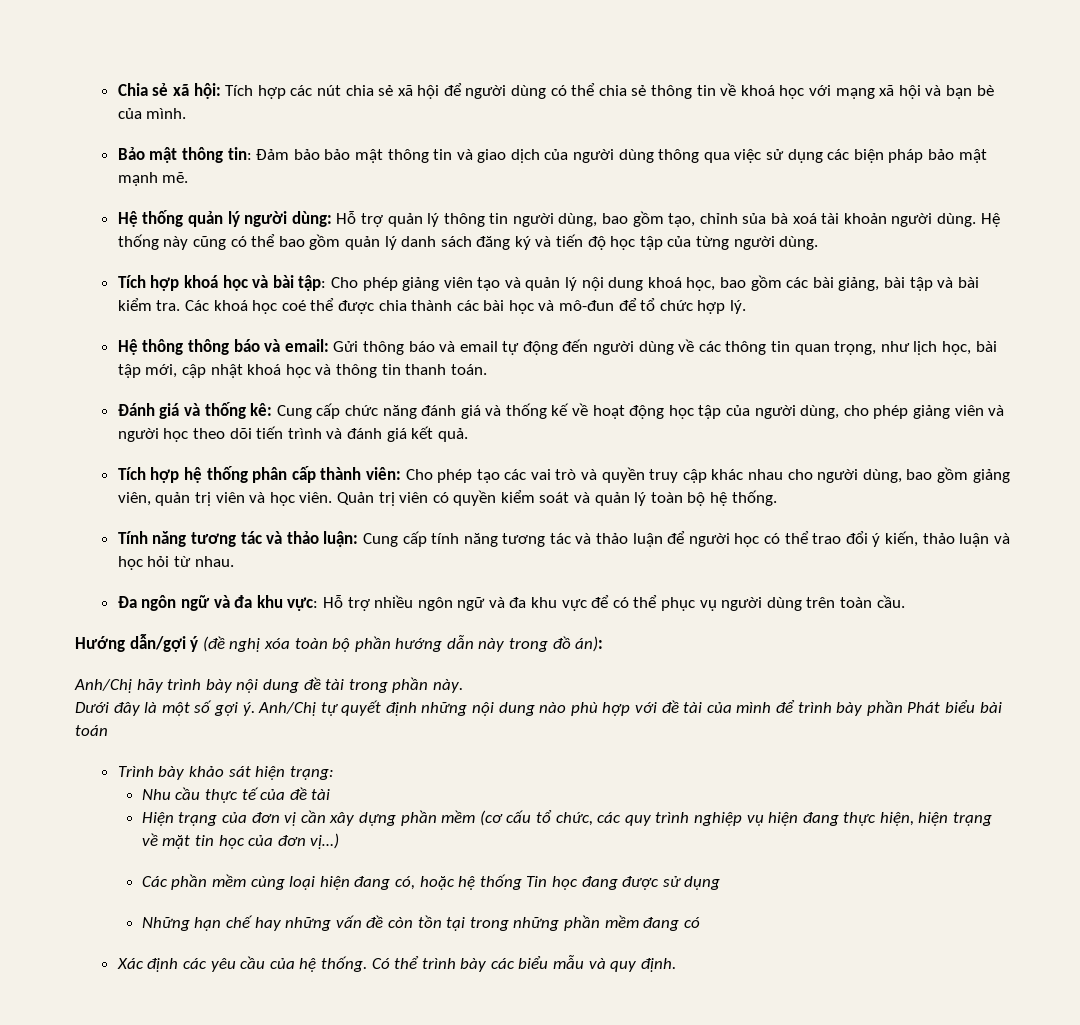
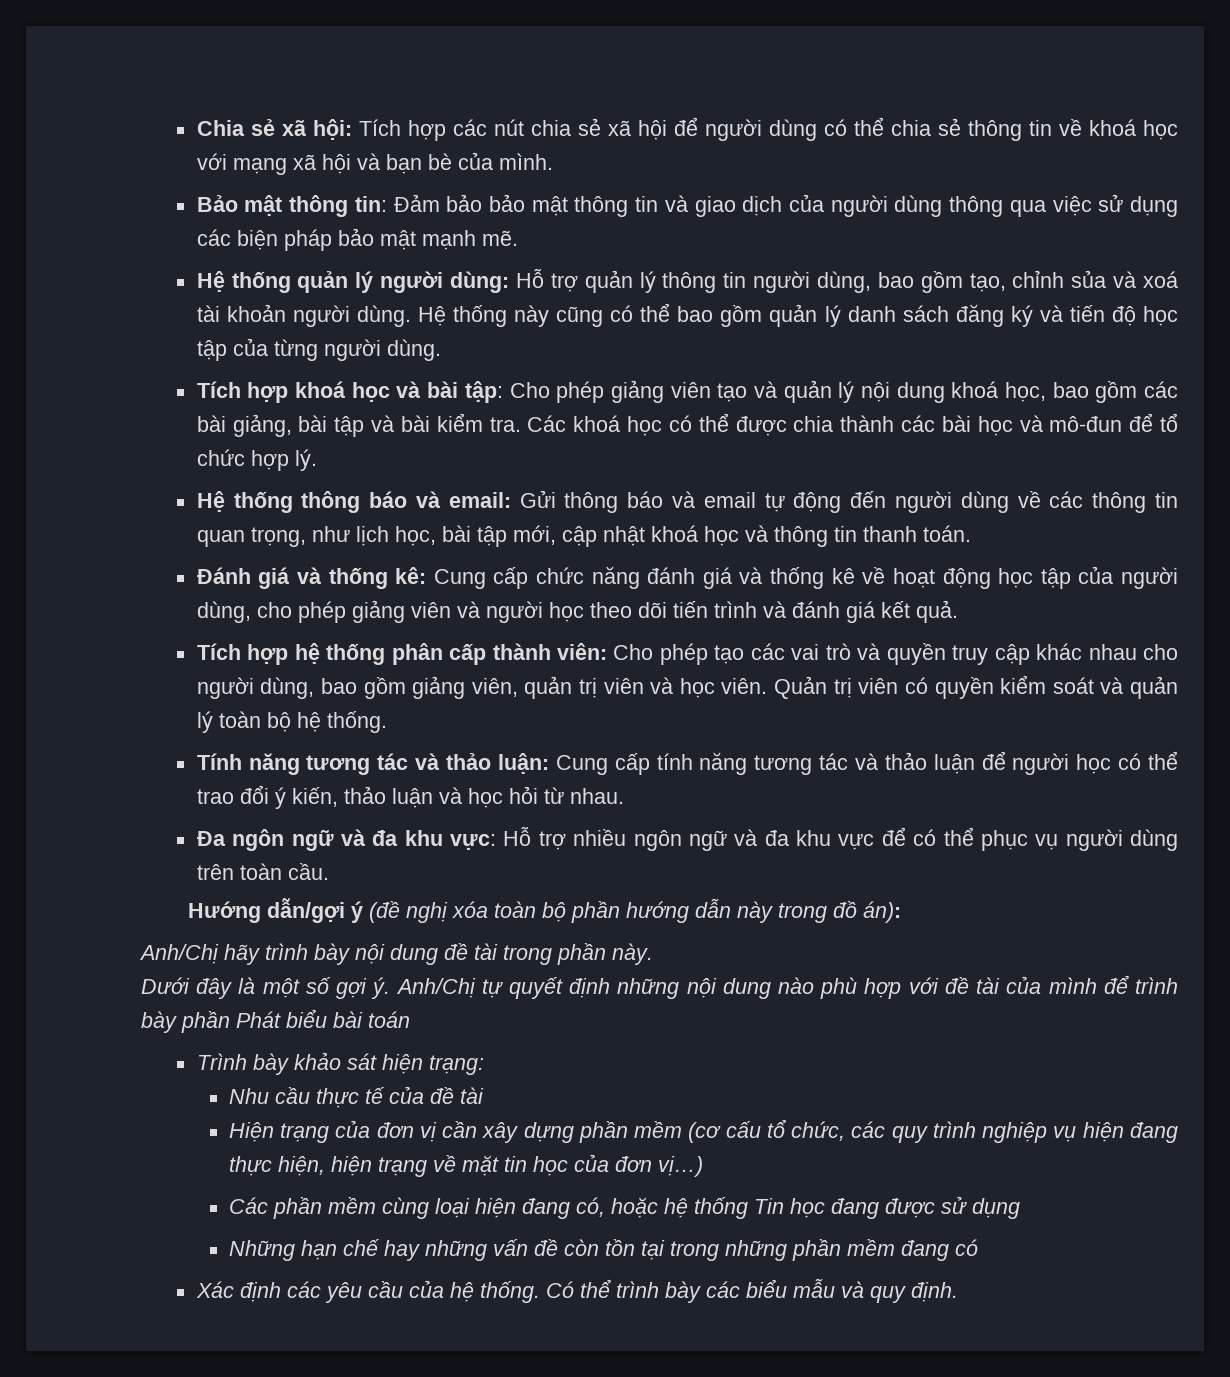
- Hệ thống quản lý người dùng: Hỗ trợ quản lý thông tin người dùng, bao gồm tạo, chỉnh sủa bà xoá tài khoản người dùng.
+ Hệ thống quản lý người dùng: Hỗ trợ quản lý thông tin người dùng, bao gồm tạo, chỉnh sủa và xoá tài khoản người dùng.
- Các khoá học coé thể được chia thành các bài học và mô-đun để tổ chức hợp lý.
+ Các khoá học có thể được chia thành các bài học và mô-đun để tổ chức hợp lý.
- Hệ thông thông báo và email: Gửi thông báo và email tự động đến người dùng về các thông tin quan trọng, như lịch học, bài tập mới, cập nhật khoá học và thông tin thanh toán.
+ Hệ thống thông báo và email: Gửi thông báo và email tự động đến người dùng về các thông tin quan trọng, như lịch học, bài tập mới, cập nhật khoá học và thông tin thanh toán.
- Đánh giá và thống kê: Cung cấp chức năng đánh giá và thống kế về hoạt động học tập của người dùng, cho phép giảng viên và người học theo dõi tiến trình và đánh giá kết quả.
+ Đánh giá và thống kê: Cung cấp chức năng đánh giá và thống kê về hoạt động học tập của người dùng, cho phép giảng viên và người học theo dõi tiến trình và đánh giá kết quả.

